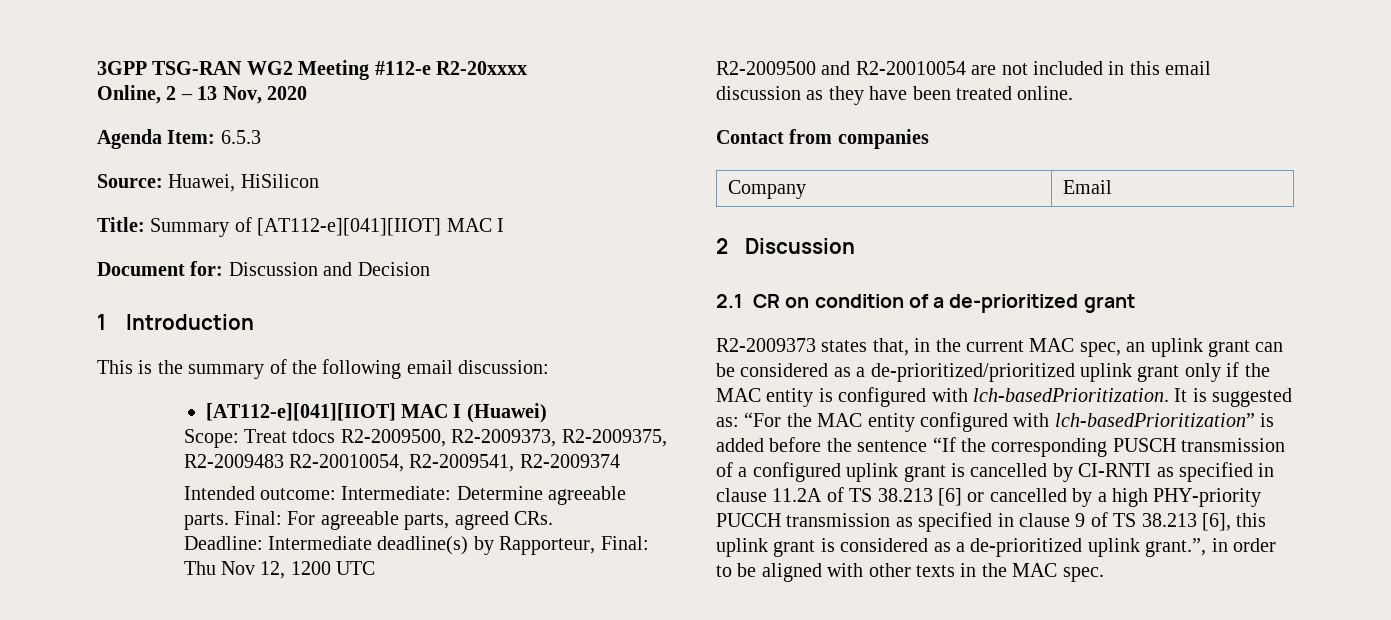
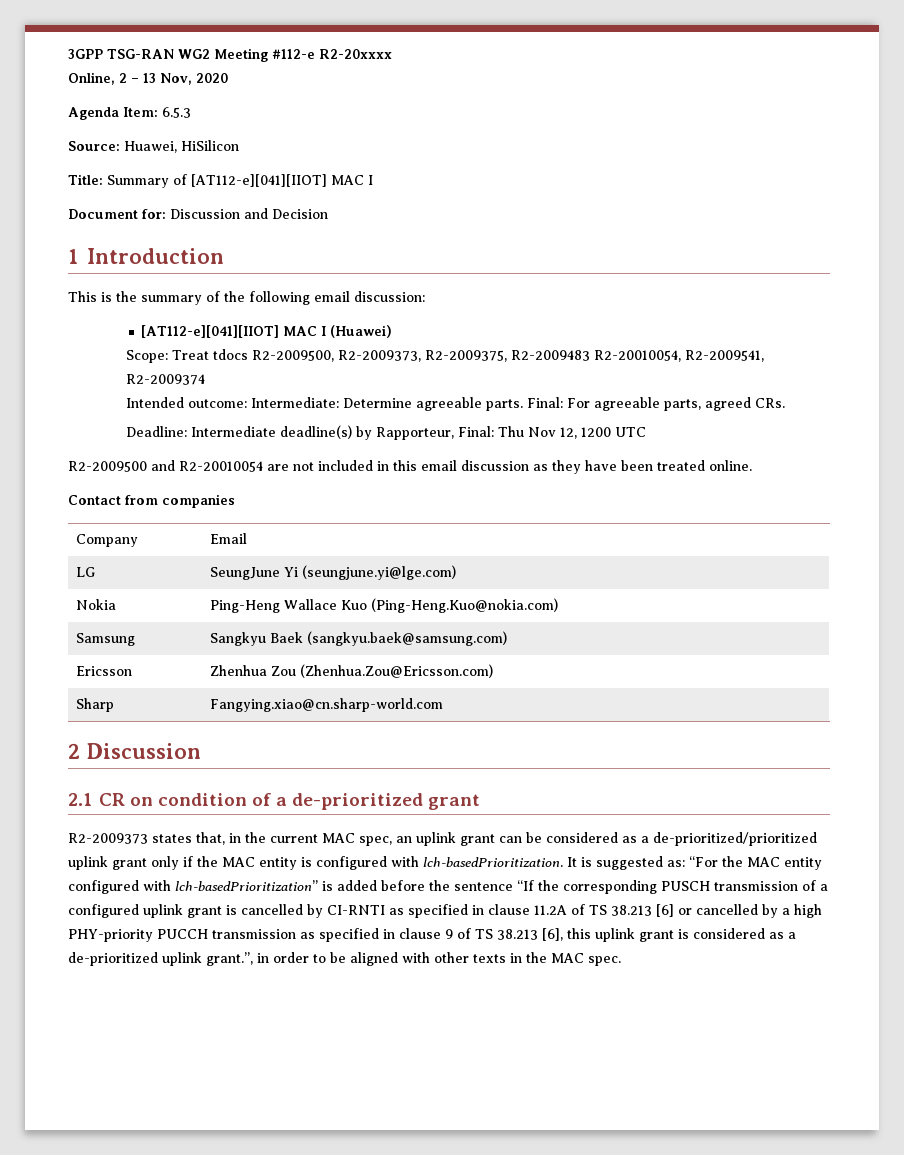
+ LG | SeungJune Yi (seungjune.yi@lge.com)
+ Nokia | Ping-Heng Wallace Kuo (Ping-Heng.Kuo@nokia.com)
+ Samsung | Sangkyu Baek (sangkyu.baek@samsung.com)
+ Ericsson | Zhenhua Zou (Zhenhua.Zou@Ericsson.com)
+ Sharp | Fangying.xiao@cn.sharp-world.com

